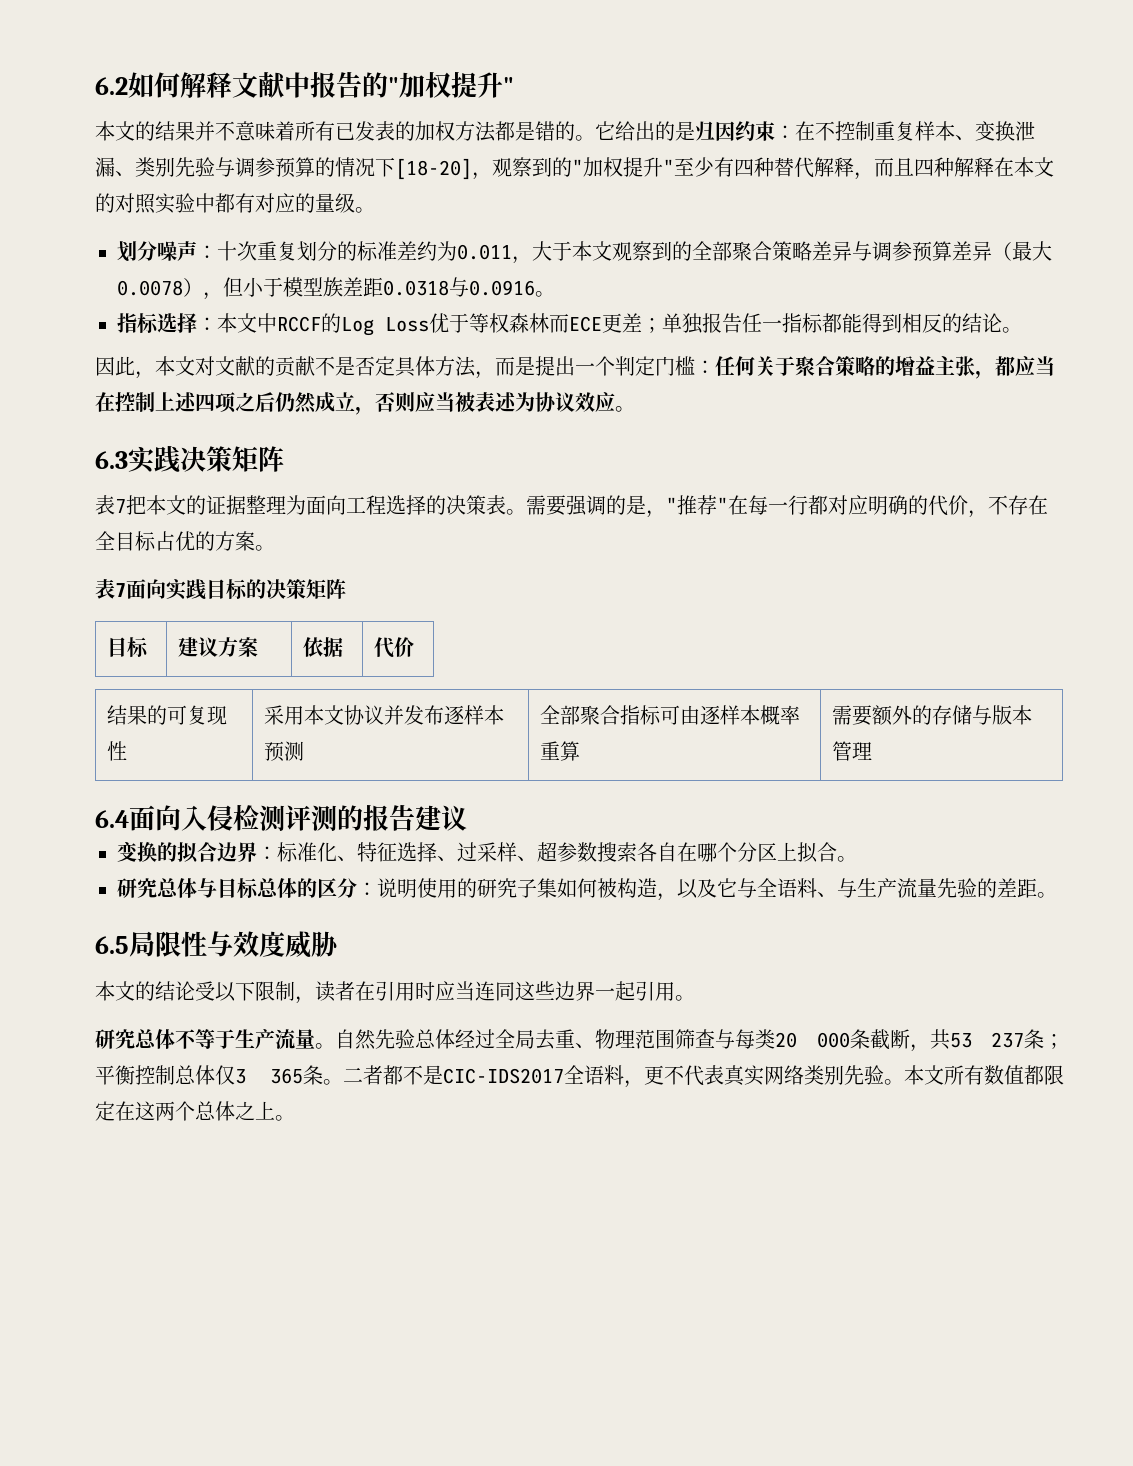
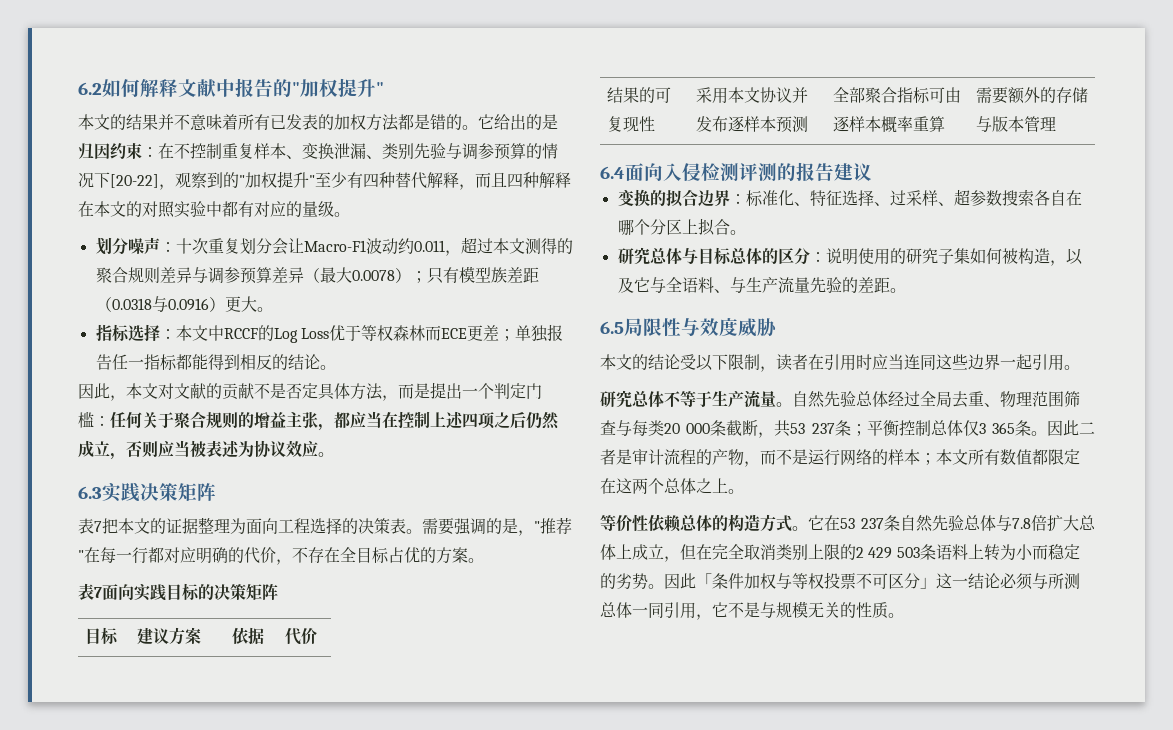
- 它给出的是归因约束：在不控制重复样本、变换泄漏、类别先验与调参预算的情况下[18-20]，观察到的"加权提升"至少有四种替代解释，而且四种解释在本文的对照实验中都有对应的量级。
+ 它给出的是归因约束：在不控制重复样本、变换泄漏、类别先验与调参预算的情况下[20-22]，观察到的"加权提升"至少有四种替代解释，而且四种解释在本文的对照实验中都有对应的量级。
- 划分噪声：十次重复划分的标准差约为0.011，大于本文观察到的全部聚合策略差异与调参预算差异（最大0.0078），但小于模型族差距0.0318与0.0916。
+ 划分噪声：十次重复划分会让Macro-F1波动约0.011，超过本文测得的聚合规则差异与调参预算差异（最大0.0078）；只有模型族差距（0.0318与0.0916）更大。
- 因此，本文对文献的贡献不是否定具体方法，而是提出一个判定门槛：任何关于聚合策略的增益主张，都应当在控制上述四项之后仍然成立，否则应当被表述为协议效应。
+ 因此，本文对文献的贡献不是否定具体方法，而是提出一个判定门槛：任何关于聚合规则的增益主张，都应当在控制上述四项之后仍然成立，否则应当被表述为协议效应。
- 二者都不是CIC-IDS2017全语料，更不代表真实网络类别先验。本文所有数值都限定在这两个总体之上。
+ 因此二者是审计流程的产物，而不是运行网络的样本；本文所有数值都限定在这两个总体之上。
+ 等价性依赖总体的构造方式。它在53 237条自然先验总体与7.8倍扩大总体上成立，但在完全取消类别上限的2 429 503条语料上转为小而稳定的劣势。因此「条件加权与等权投票不可区分」这一结论必须与所测总体一同引用，它不是与规模无关的性质。

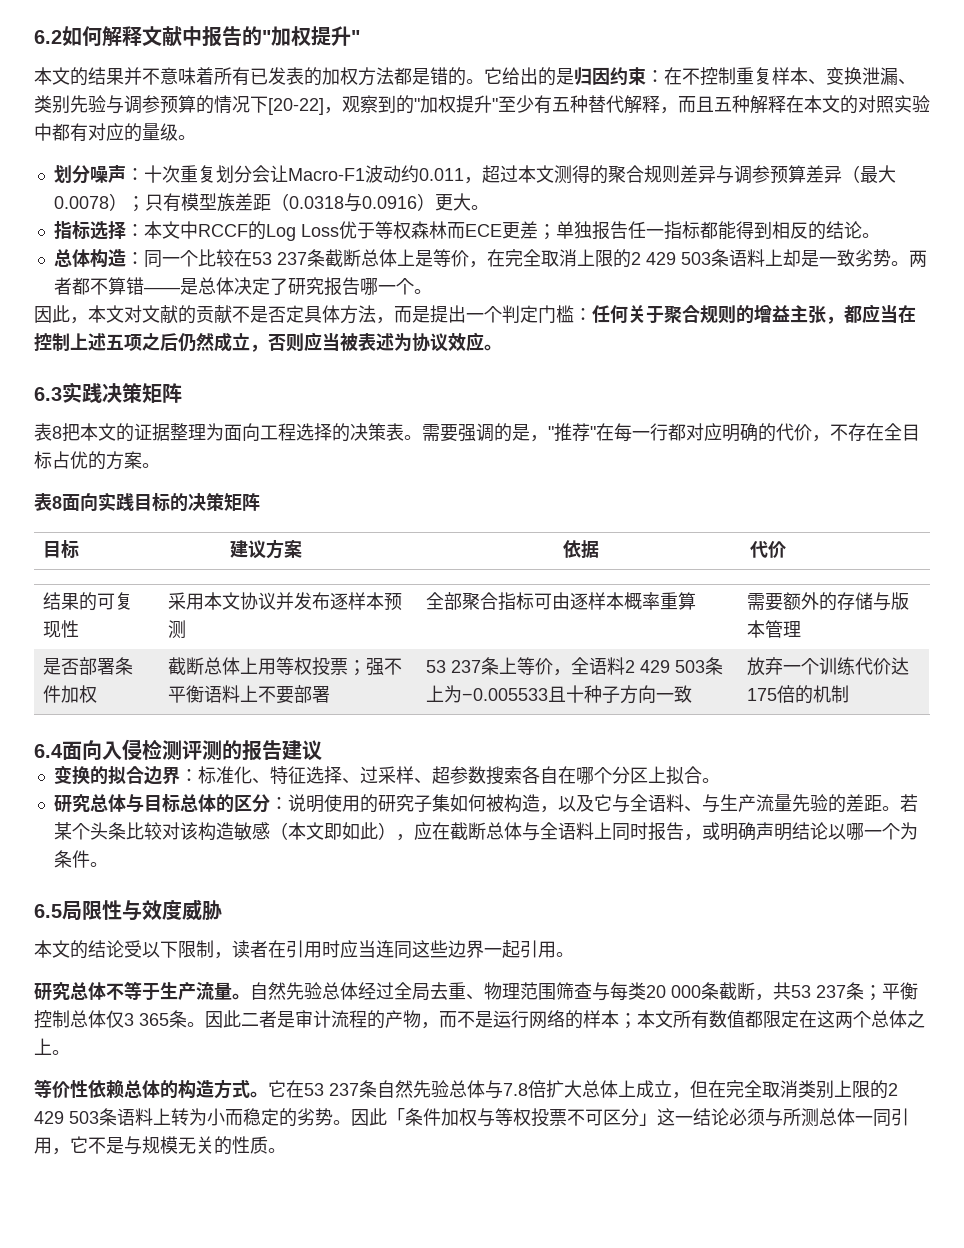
- 它给出的是归因约束：在不控制重复样本、变换泄漏、类别先验与调参预算的情况下[20-22]，观察到的"加权提升"至少有四种替代解释，而且四种解释在本文的对照实验中都有对应的量级。
+ 它给出的是归因约束：在不控制重复样本、变换泄漏、类别先验与调参预算的情况下[20-22]，观察到的"加权提升"至少有五种替代解释，而且五种解释在本文的对照实验中都有对应的量级。
+ 总体构造：同一个比较在53 237条截断总体上是等价，在完全取消上限的2 429 503条语料上却是一致劣势。两者都不算错——是总体决定了研究报告哪一个。
- 因此，本文对文献的贡献不是否定具体方法，而是提出一个判定门槛：任何关于聚合规则的增益主张，都应当在控制上述四项之后仍然成立，否则应当被表述为协议效应。
+ 因此，本文对文献的贡献不是否定具体方法，而是提出一个判定门槛：任何关于聚合规则的增益主张，都应当在控制上述五项之后仍然成立，否则应当被表述为协议效应。
- 表7把本文的证据整理为面向工程选择的决策表。
+ 表8把本文的证据整理为面向工程选择的决策表。
- 表7面向实践目标的决策矩阵
+ 表8面向实践目标的决策矩阵
+ 是否部署条件加权 | 截断总体上用等权投票；强不平衡语料上不要部署 | 53 237条上等价，全语料2 429 503条上为−0.005533且十种子方向一致 | 放弃一个训练代价达175倍的机制
+ 若某个头条比较对该构造敏感（本文即如此），应在截断总体与全语料上同时报告，或明确声明结论以哪一个为条件。

